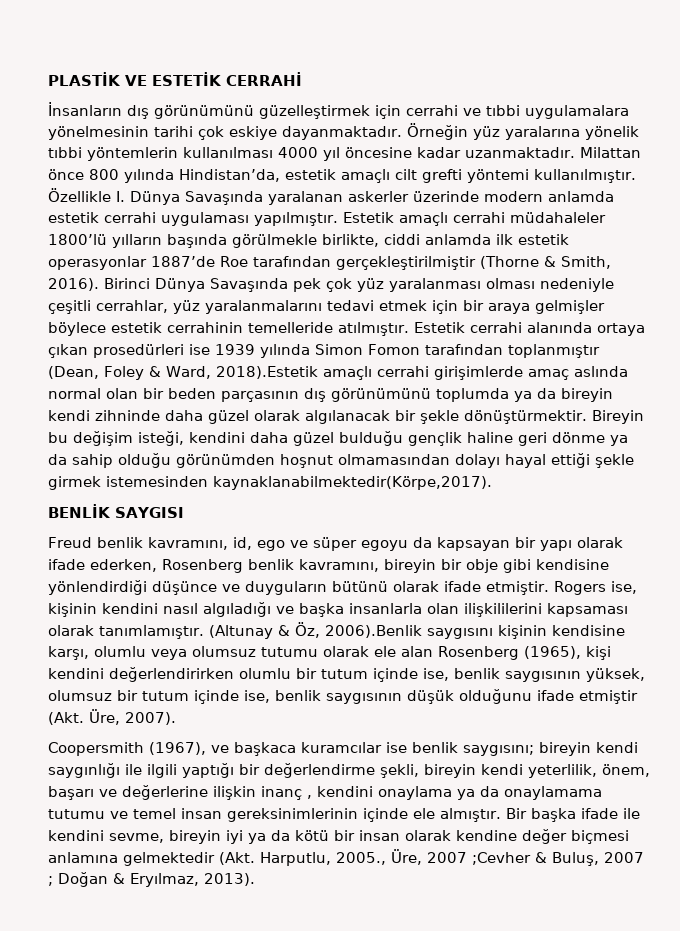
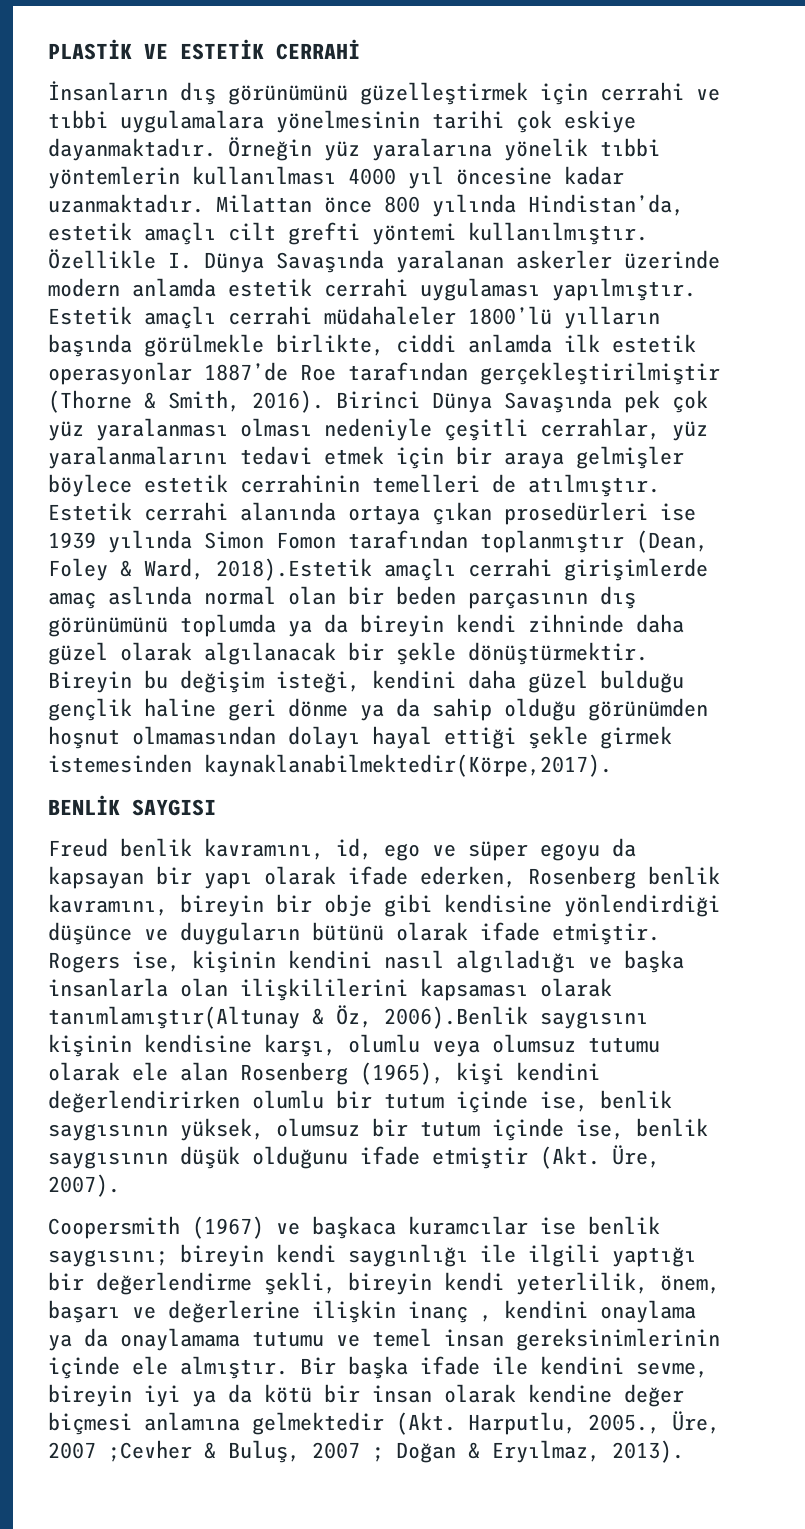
- Birinci Dünya Savaşında pek çok yüz yaralanması olması nedeniyle çeşitli cerrahlar, yüz yaralanmalarını tedavi etmek için bir araya gelmişler böylece estetik cerrahinin temelleride atılmıştır.
+ Birinci Dünya Savaşında pek çok yüz yaralanması olması nedeniyle çeşitli cerrahlar, yüz yaralanmalarını tedavi etmek için bir araya gelmişler böylece estetik cerrahinin temelleri de atılmıştır.
- Rogers ise, kişinin kendini nasıl algıladığı ve başka insanlarla olan ilişkililerini kapsaması olarak tanımlamıştır. (Altunay & Öz, 2006).Benlik saygısını kişinin kendisine karşı, olumlu veya olumsuz tutumu olarak ele alan Rosenberg (1965), kişi kendini değerlendirirken olumlu bir tutum içinde ise, benlik saygısının yüksek, olumsuz bir tutum içinde ise, benlik saygısının düşük olduğunu ifade etmiştir (Akt. Üre, 2007).
+ Rogers ise, kişinin kendini nasıl algıladığı ve başka insanlarla olan ilişkililerini kapsaması olarak tanımlamıştır(Altunay & Öz, 2006).Benlik saygısını kişinin kendisine karşı, olumlu veya olumsuz tutumu olarak ele alan Rosenberg (1965), kişi kendini değerlendirirken olumlu bir tutum içinde ise, benlik saygısının yüksek, olumsuz bir tutum içinde ise, benlik saygısının düşük olduğunu ifade etmiştir (Akt. Üre, 2007).
- Coopersmith (1967), ve başkaca kuramcılar ise benlik saygısını; bireyin kendi saygınlığı ile ilgili yaptığı bir değerlendirme şekli, bireyin kendi yeterlilik, önem, başarı ve değerlerine ilişkin inanç , kendini onaylama ya da onaylamama tutumu ve temel insan gereksinimlerinin içinde ele almıştır.
+ Coopersmith (1967) ve başkaca kuramcılar ise benlik saygısını; bireyin kendi saygınlığı ile ilgili yaptığı bir değerlendirme şekli, bireyin kendi yeterlilik, önem, başarı ve değerlerine ilişkin inanç , kendini onaylama ya da onaylamama tutumu ve temel insan gereksinimlerinin içinde ele almıştır.

